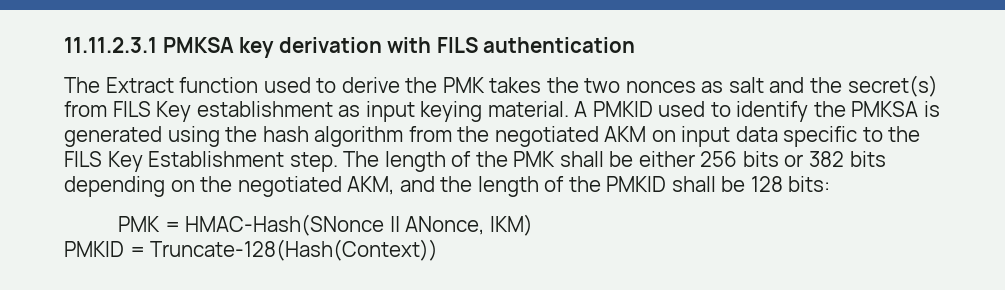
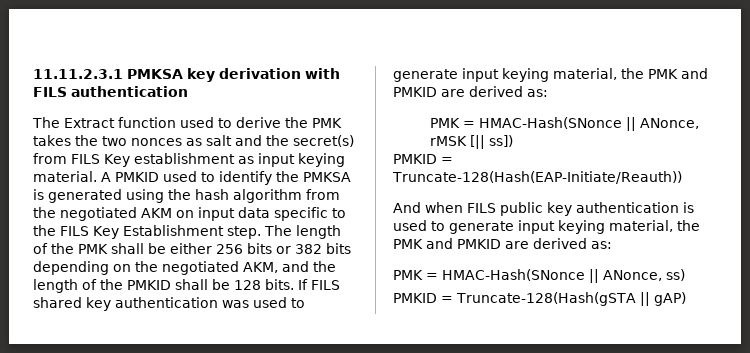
- The length of the PMK shall be either 256 bits or 382 bits depending on the negotiated AKM, and the length of the PMKID shall be 128 bits:
- PMK = HMAC-Hash(SNonce || ANonce, IKM)
- PMKID = Truncate-128(Hash(Context))
+ The length of the PMK shall be either 256 bits or 382 bits depending on the negotiated AKM, and the length of the PMKID shall be 128 bits. If FILS shared key authentication was used to generate input keying material, the PMK and PMKID are derived as:
+ PMK = HMAC-Hash(SNonce || ANonce, rMSK [|| ss])
+ PMKID = Truncate-128(Hash(EAP-Initiate/Reauth))
+ And when FILS public key authentication is used to generate input keying material, the PMK and PMKID are derived as:
+ PMK = HMAC-Hash(SNonce || ANonce, ss)
+ PMKID = Truncate-128(Hash(gSTA || gAP)

